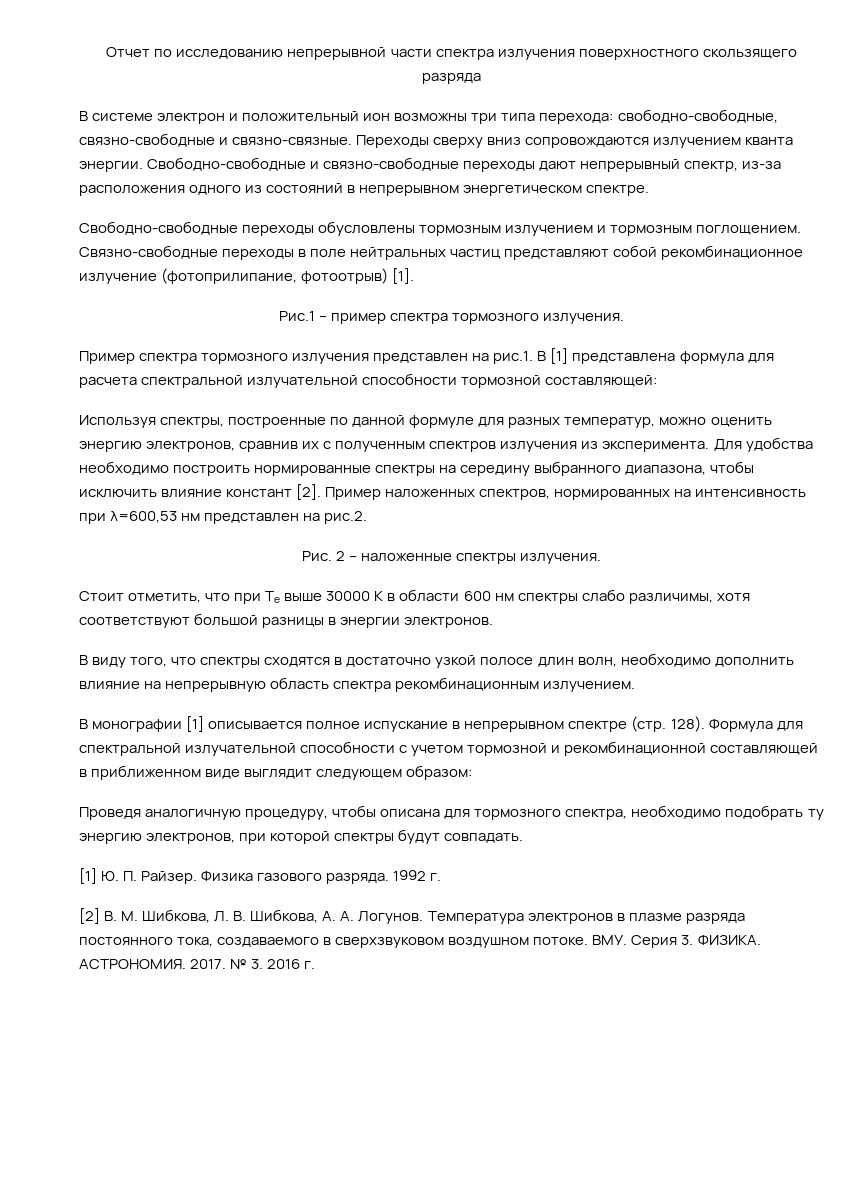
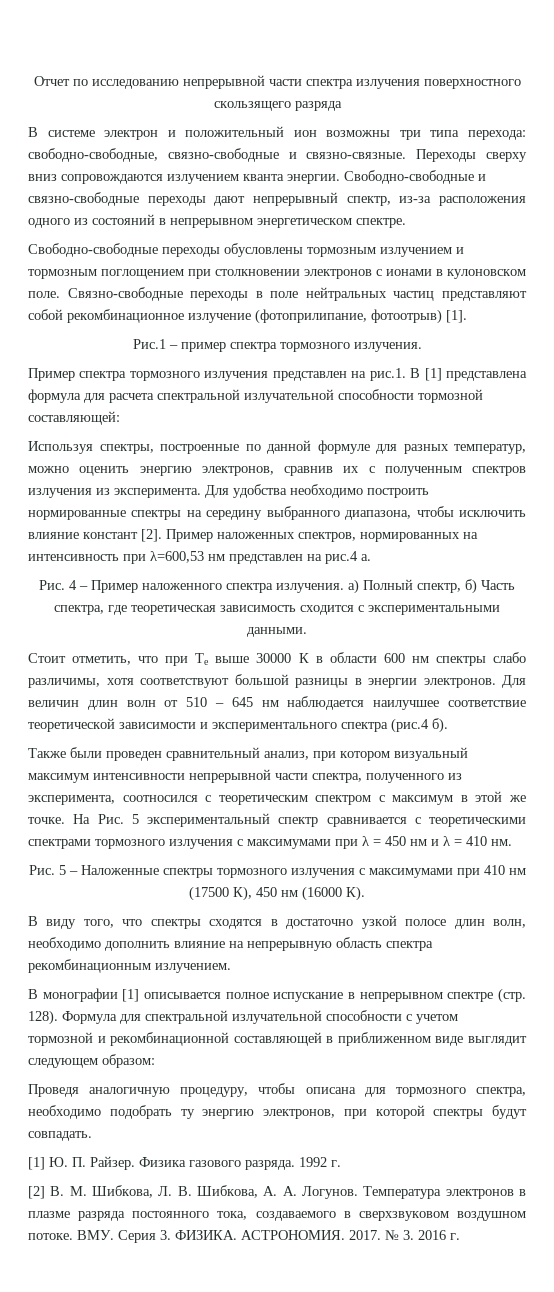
- Свободно-свободные переходы обусловлены тормозным излучением и тормозным поглощением.
+ Свободно-свободные переходы обусловлены тормозным излучением и тормозным поглощением при столкновении электронов с ионами в кулоновском поле.
- Пример наложенных спектров, нормированных на интенсивность при λ=600,53 нм представлен на рис.2.
- Рис. 2 – наложенные спектры излучения.
+ Пример наложенных спектров, нормированных на интенсивность при λ=600,53 нм представлен на рис.4 а.
+ Рис. 4 – Пример наложенного спектра излучения. а) Полный спектр, б) Часть спектра, где теоретическая зависимость сходится с экспериментальными данными.
+ Для величин длин волн от 510 – 645 нм наблюдается наилучшее соответствие теоретической зависимости и экспериментального спектра (рис.4 б).
+ Также были проведен сравнительный анализ, при котором визуальный максимум интенсивности непрерывной части спектра, полученного из эксперимента, соотносился с теоретическим спектром с максимум в этой же точке. На Рис. 5 экспериментальный спектр сравнивается с теоретическими спектрами тормозного излучения с максимумами при λ = 450 нм и λ = 410 нм.
+ Рис. 5 – Наложенные спектры тормозного излучения с максимумами при 410 нм (17500 К), 450 нм (16000 К).

